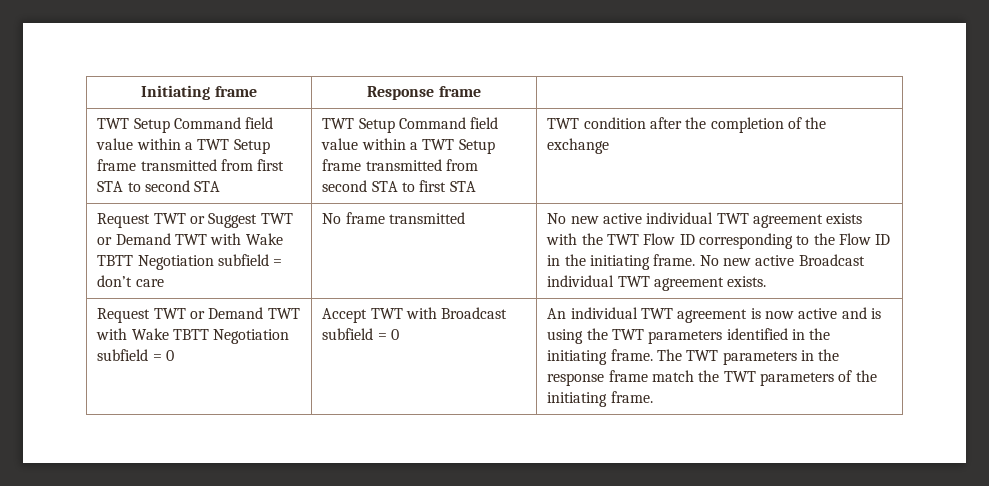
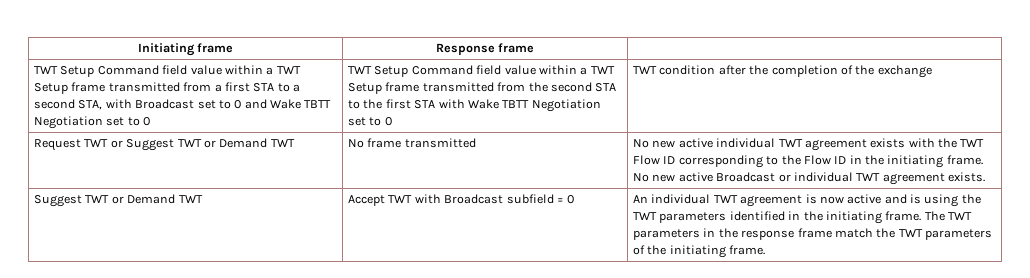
- TWT Setup Command field value within a TWT Setup frame transmitted from first STA to second STA
+ TWT Setup Command field value within a TWT Setup frame transmitted from a first STA to a second STA, with Broadcast set to 0 and Wake TBTT Negotiation set to 0
- TWT Setup Command field value within a TWT Setup frame transmitted from second STA to first STA
+ TWT Setup Command field value within a TWT Setup frame transmitted from the second STA to the first STA with Wake TBTT Negotiation set to 0
- Request TWT or Suggest TWT or Demand TWT with Wake TBTT Negotiation subfield = don’t care
+ Request TWT or Suggest TWT or Demand TWT
- No new active Broadcast individual TWT agreement exists.
- Request TWT or Demand TWT with Wake TBTT Negotiation subfield = 0
+ No new active Broadcast or individual TWT agreement exists.
+ Suggest TWT or Demand TWT

